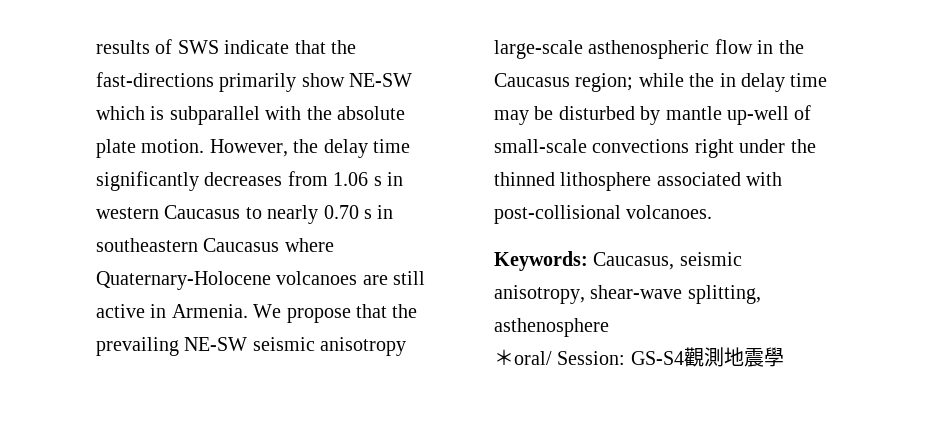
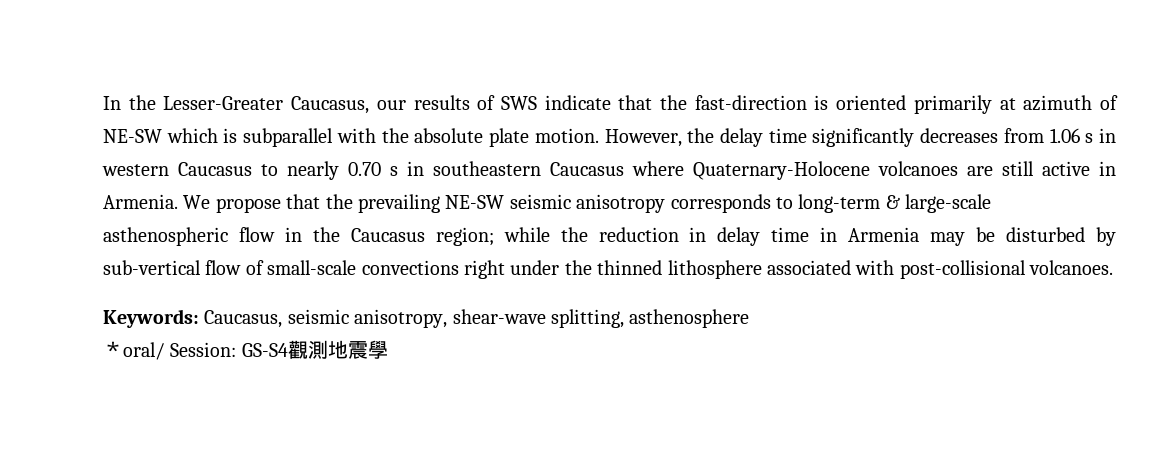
- results of SWS indicate that the fast-directions primarily show NE-SW which is subparallel with the absolute plate motion.
+ In the Lesser-Greater Caucasus, our results of SWS indicate that the fast-direction is oriented primarily at azimuth of NE-SW which is subparallel with the absolute plate motion.
- We propose that the prevailing NE-SW seismic anisotropy large-scale asthenospheric flow in the Caucasus region; while the in delay time may be disturbed by mantle up-well of small-scale convections right under the thinned lithosphere associated with post-collisional volcanoes.
+ We propose that the prevailing NE-SW seismic anisotropy corresponds to long-term & large-scale asthenospheric flow in the Caucasus region; while the reduction in delay time in Armenia may be disturbed by sub-vertical flow of small-scale convections right under the thinned lithosphere associated with post-collisional volcanoes.

